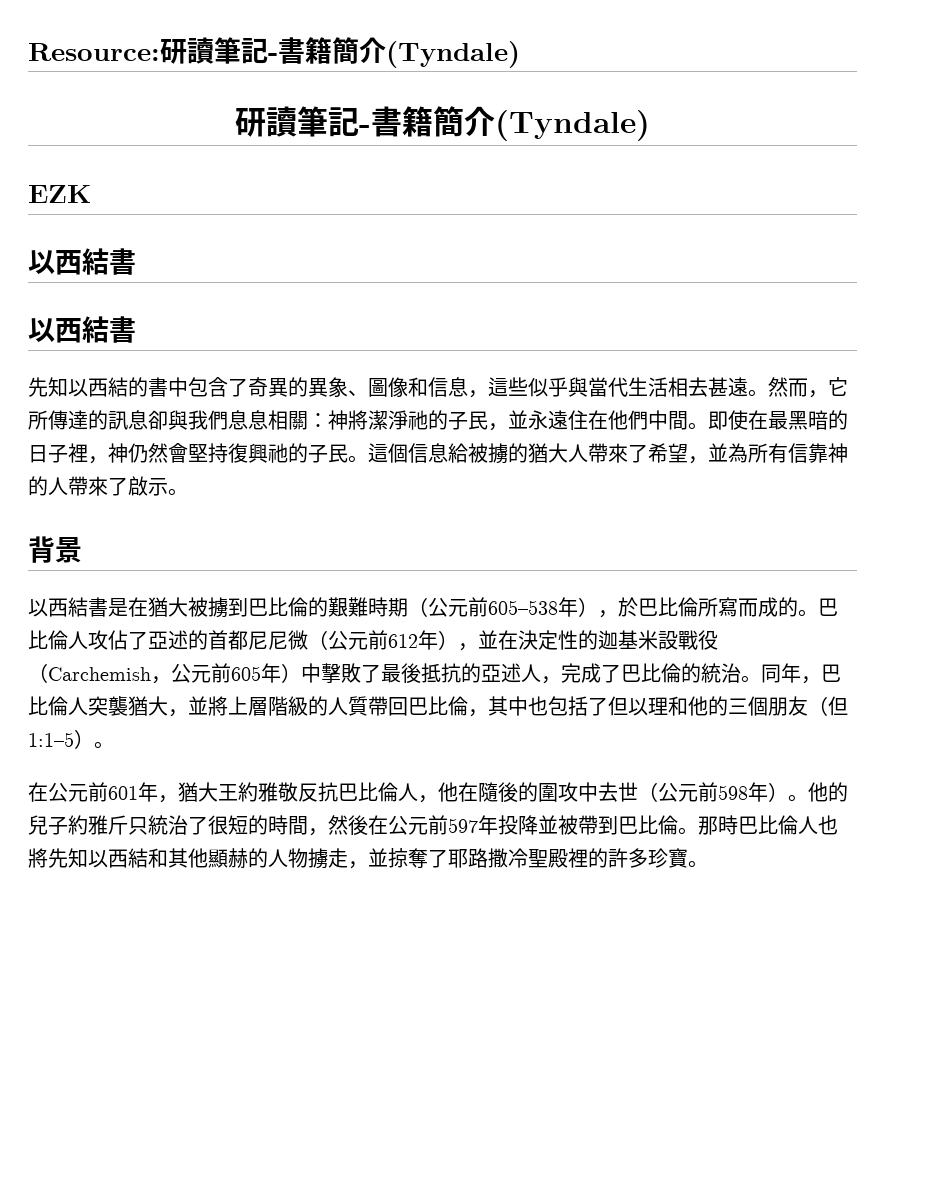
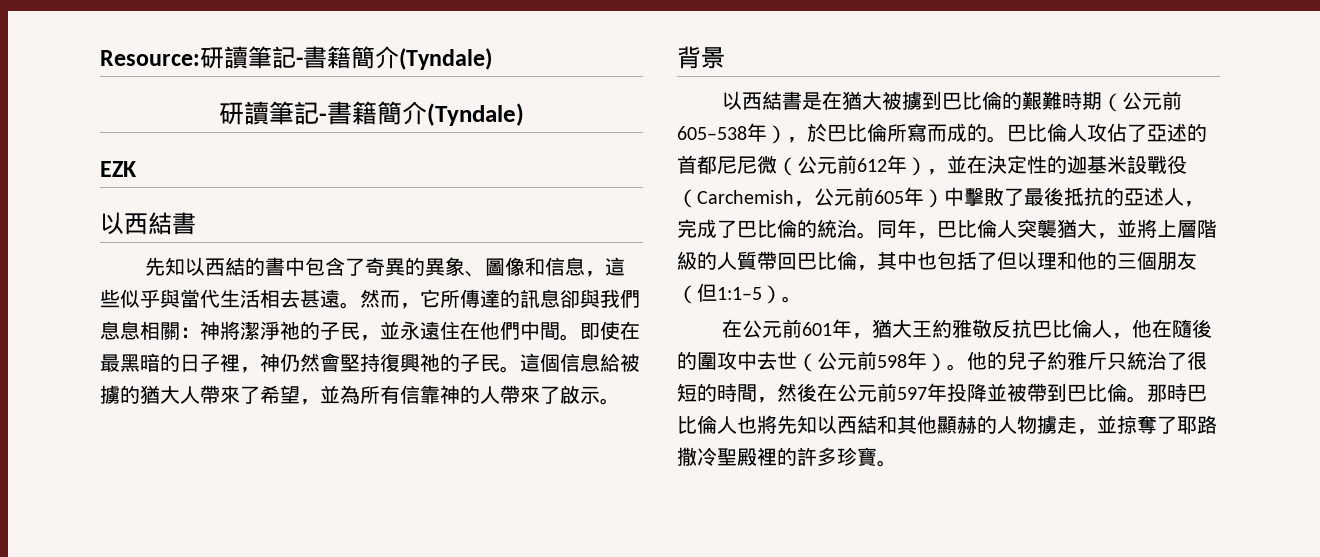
  EZK
- 以西結書

